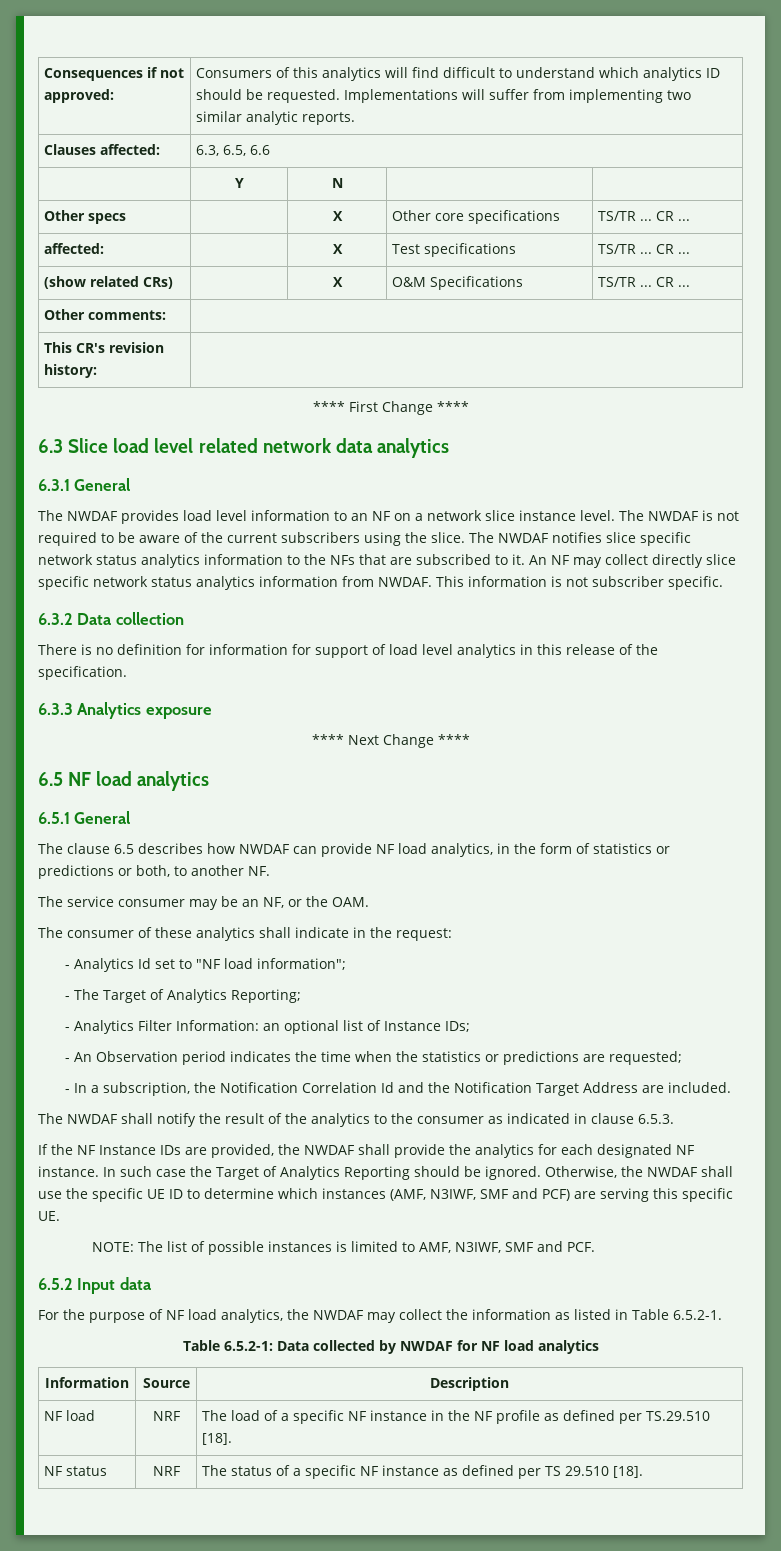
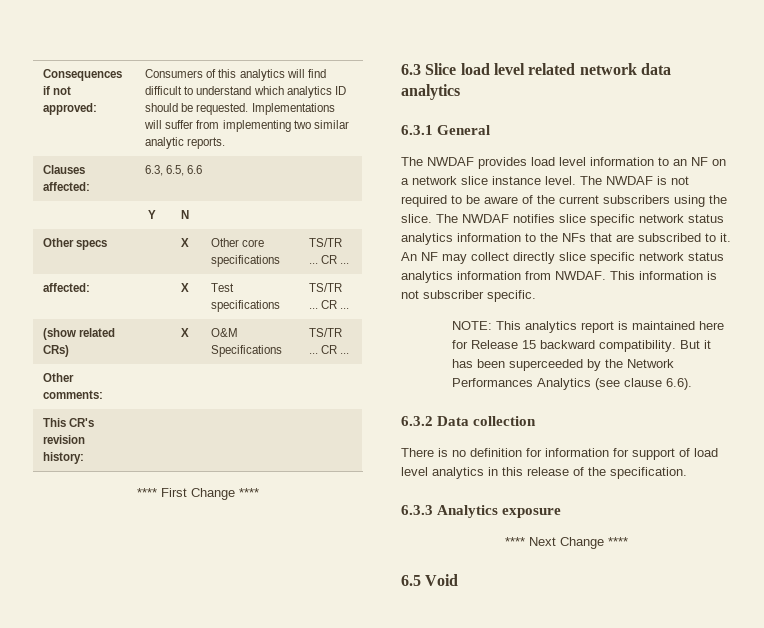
+ NOTE: This analytics report is maintained here for Release 15 backward compatibility. But it has been superceeded by the Network Performances Analytics (see clause 6.6).
- 6.5 NF load analytics
- 6.5.1 General
- The clause 6.5 describes how NWDAF can provide NF load analytics, in the form of statistics or predictions or both, to another NF.
- The service consumer may be an NF, or the OAM.
- The consumer of these analytics shall indicate in the request:
- - Analytics Id set to "NF load information";
- - The Target of Analytics Reporting;
- - Analytics Filter Information: an optional list of Instance IDs;
- - An Observation period indicates the time when the statistics or predictions are requested;
- - In a subscription, the Notification Correlation Id and the Notification Target Address are included.
- The NWDAF shall notify the result of the analytics to the consumer as indicated in clause 6.5.3.
- If the NF Instance IDs are provided, the NWDAF shall provide the analytics for each designated NF instance. In such case the Target of Analytics Reporting should be ignored. Otherwise, the NWDAF shall use the specific UE ID to determine which instances (AMF, N3IWF, SMF and PCF) are serving this specific UE.
- NOTE: The list of possible instances is limited to AMF, N3IWF, SMF and PCF.
- 6.5.2 Input data
- For the purpose of NF load analytics, the NWDAF may collect the information as listed in Table 6.5.2-1.
- Table 6.5.2-1: Data collected by NWDAF for NF load analytics
- Information | Source | Description
- NF load | NRF | The load of a specific NF instance in the NF profile as defined per TS.29.510 [18].
- NF status | NRF | The status of a specific NF instance as defined per TS 29.510 [18].
+ 6.5 Void

